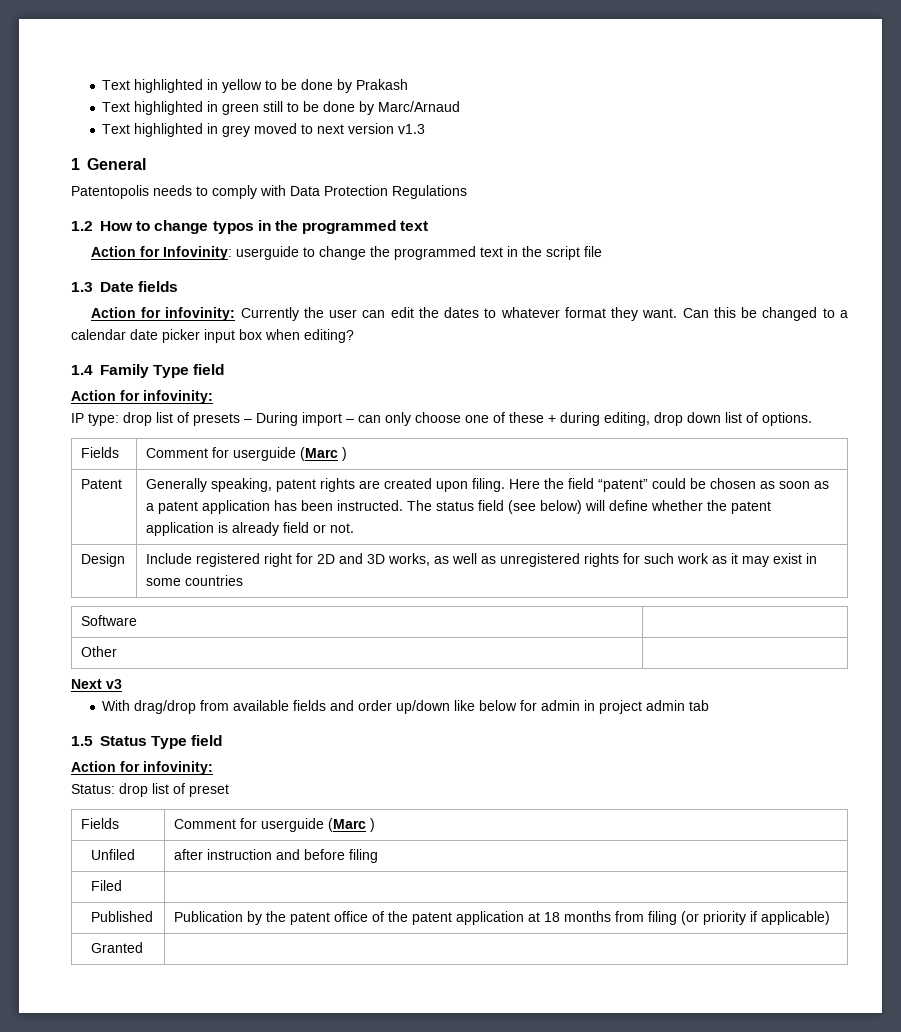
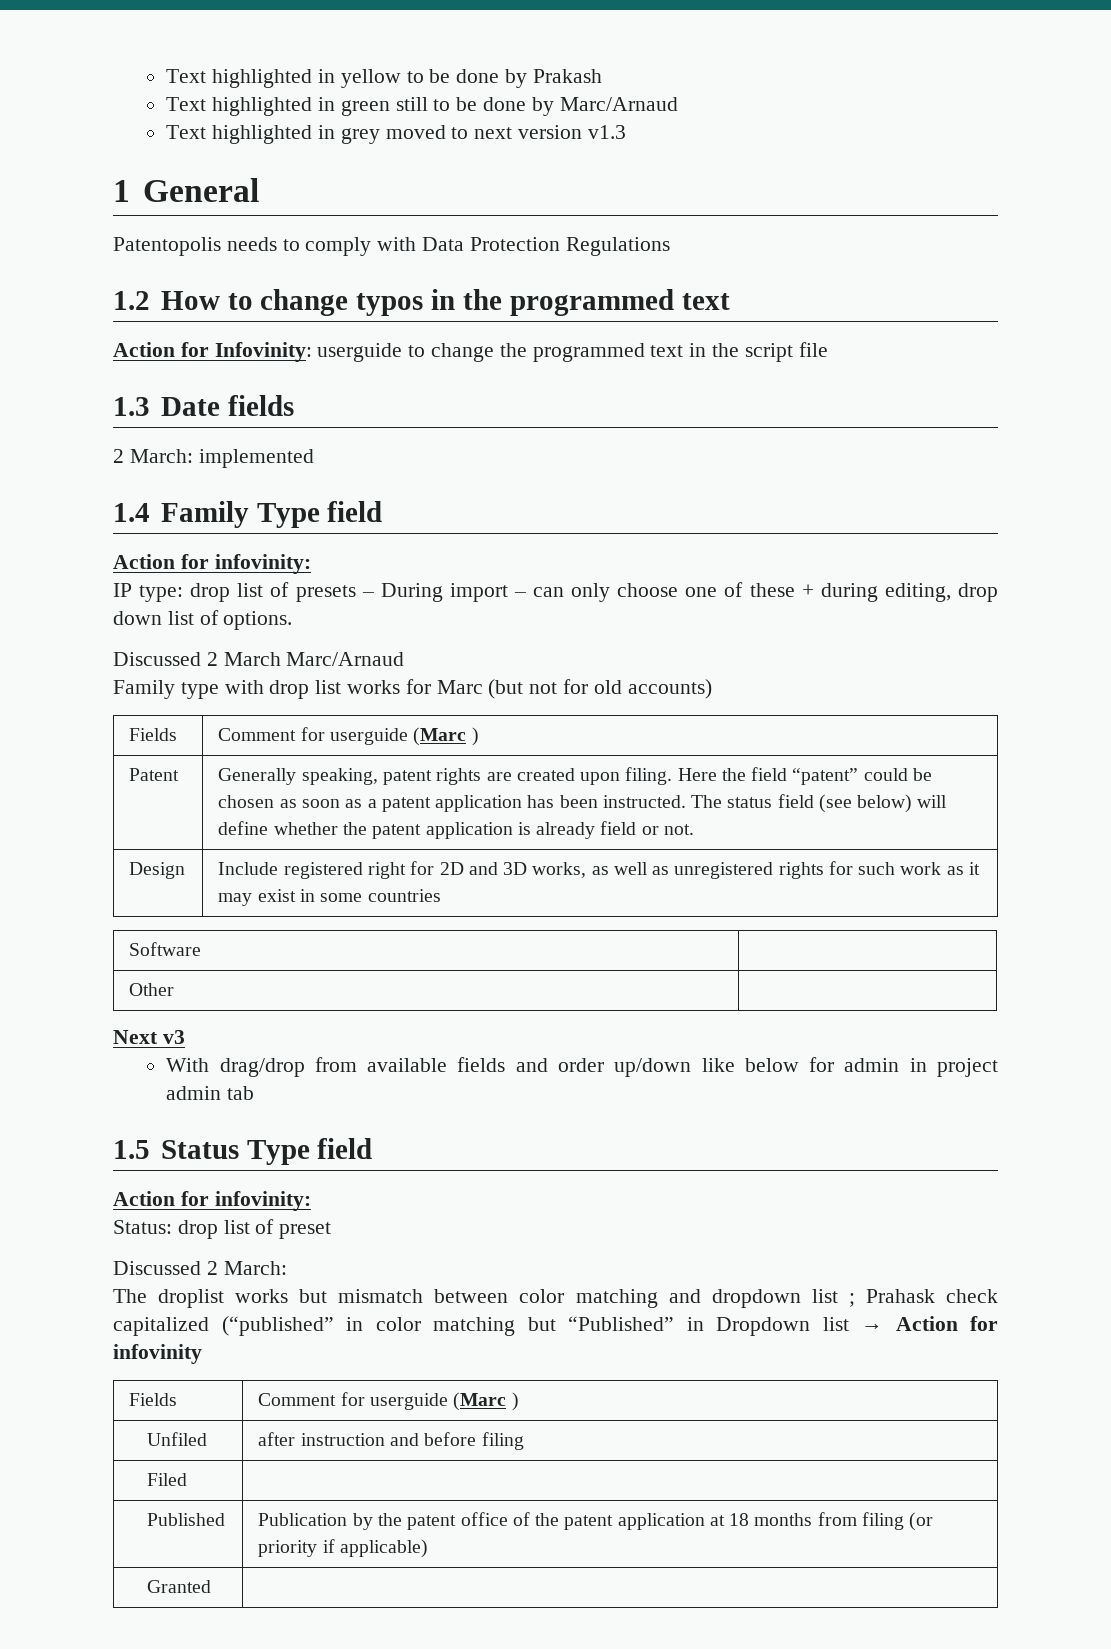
- Action for infovinity: Currently the user can edit the dates to whatever format they want. Can this be changed to a calendar date picker input box when editing?
+ 2 March: implemented
+ Discussed 2 March Marc/Arnaud
+ Family type with drop list works for Marc (but not for old accounts)
+ Discussed 2 March:
+ The droplist works but mismatch between color matching and dropdown list ; Prahask check capitalized (“published” in color matching but “Published” in Dropdown list → Action for infovinity

